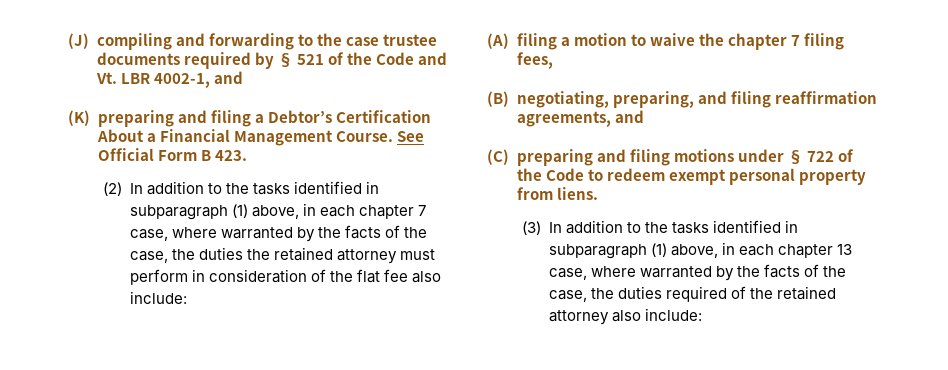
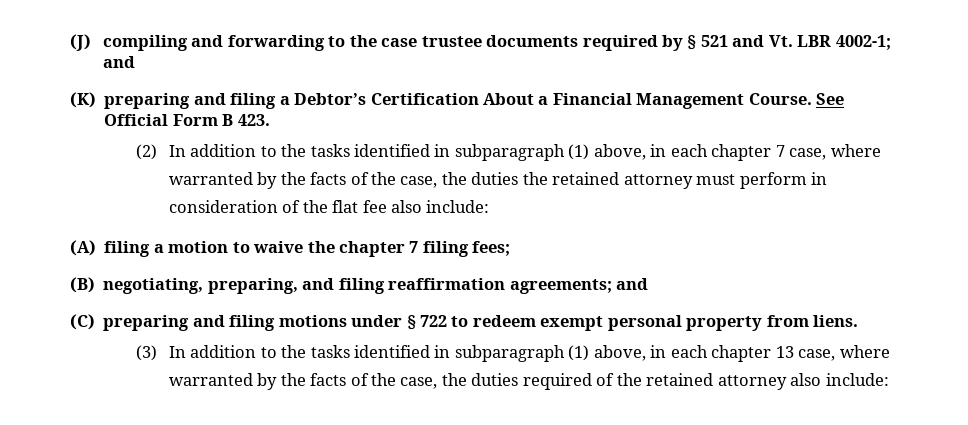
- (J) compiling and forwarding to the case trustee documents required by § 521 of the Code and Vt. LBR 4002-1, and
+ (J) compiling and forwarding to the case trustee documents required by § 521 and Vt. LBR 4002-1; and
- (A) filing a motion to waive the chapter 7 filing fees,
+ (A) filing a motion to waive the chapter 7 filing fees;
- (B) negotiating, preparing, and filing reaffirmation agreements, and
+ (B) negotiating, preparing, and filing reaffirmation agreements; and
- (C) preparing and filing motions under § 722 of the Code to redeem exempt personal property from liens.
+ (C) preparing and filing motions under § 722 to redeem exempt personal property from liens.

